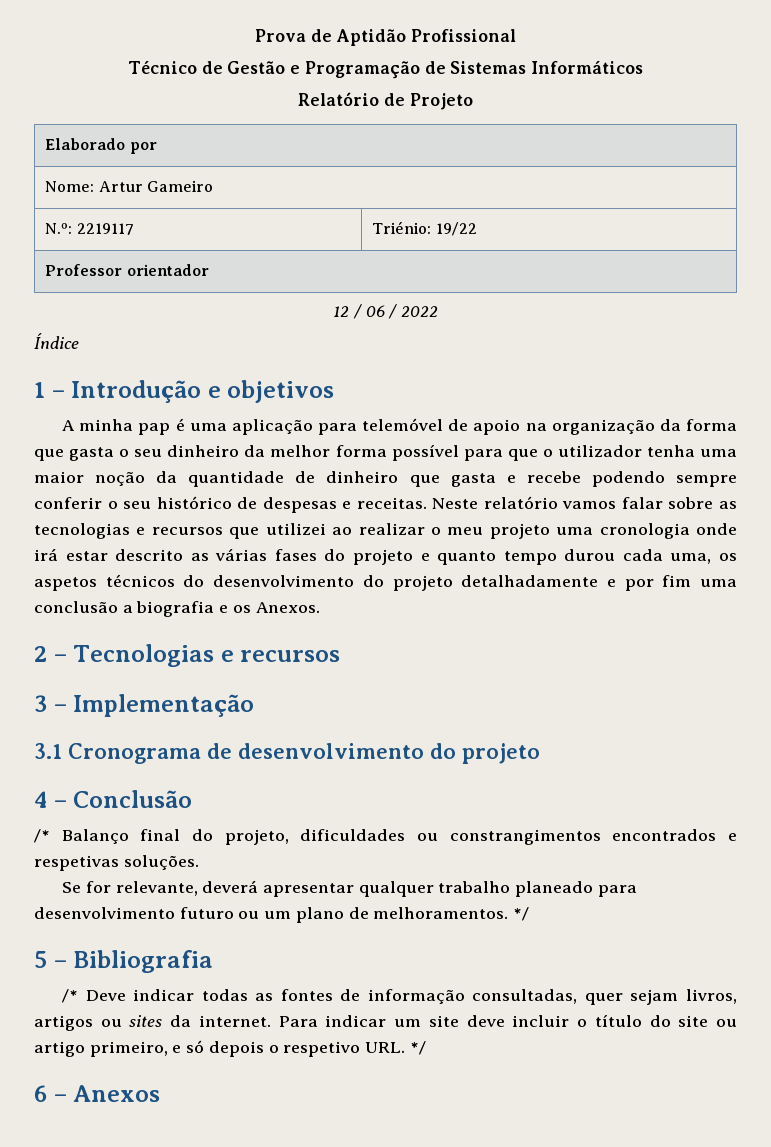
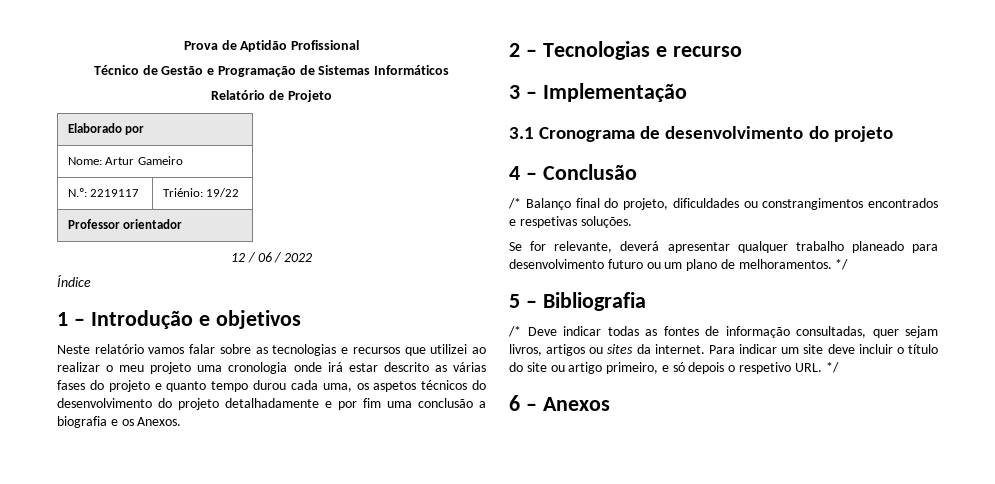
- A minha pap é uma aplicação para telemóvel de apoio na organização da forma que gasta o seu dinheiro da melhor forma possível para que o utilizador tenha uma maior noção da quantidade de dinheiro que gasta e recebe podendo sempre conferir o seu histórico de despesas e receitas.
- 2 – Tecnologias e recursos
+ 2 – Tecnologias e recurso

